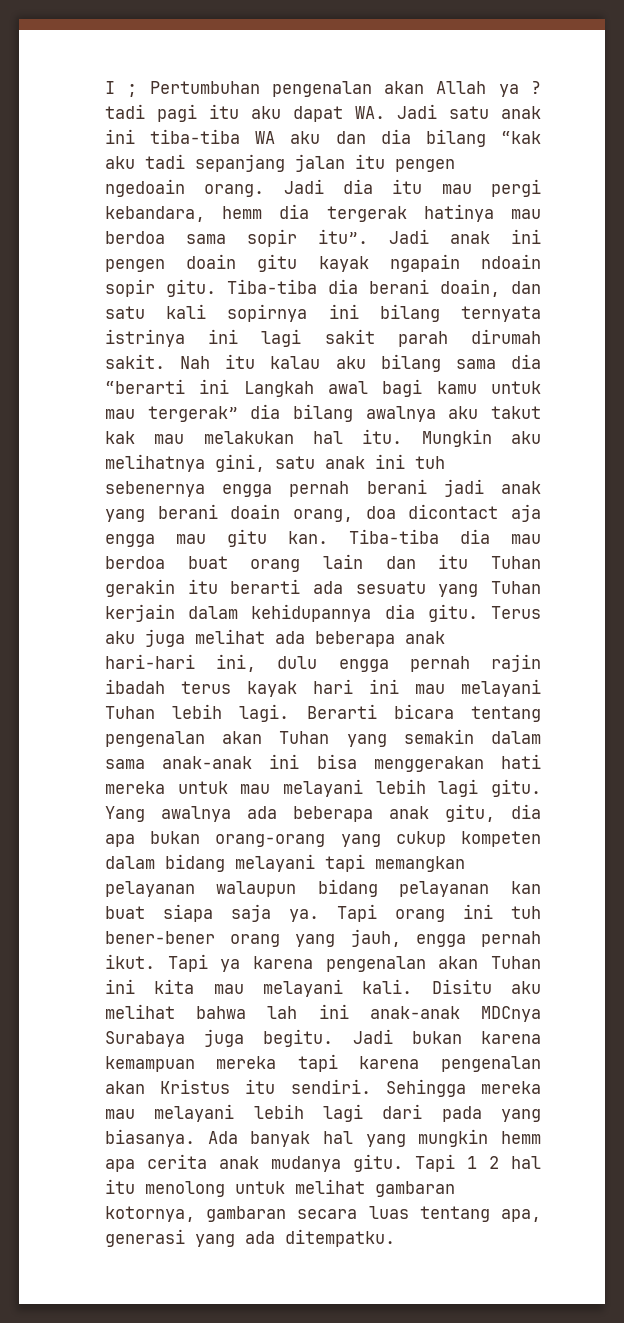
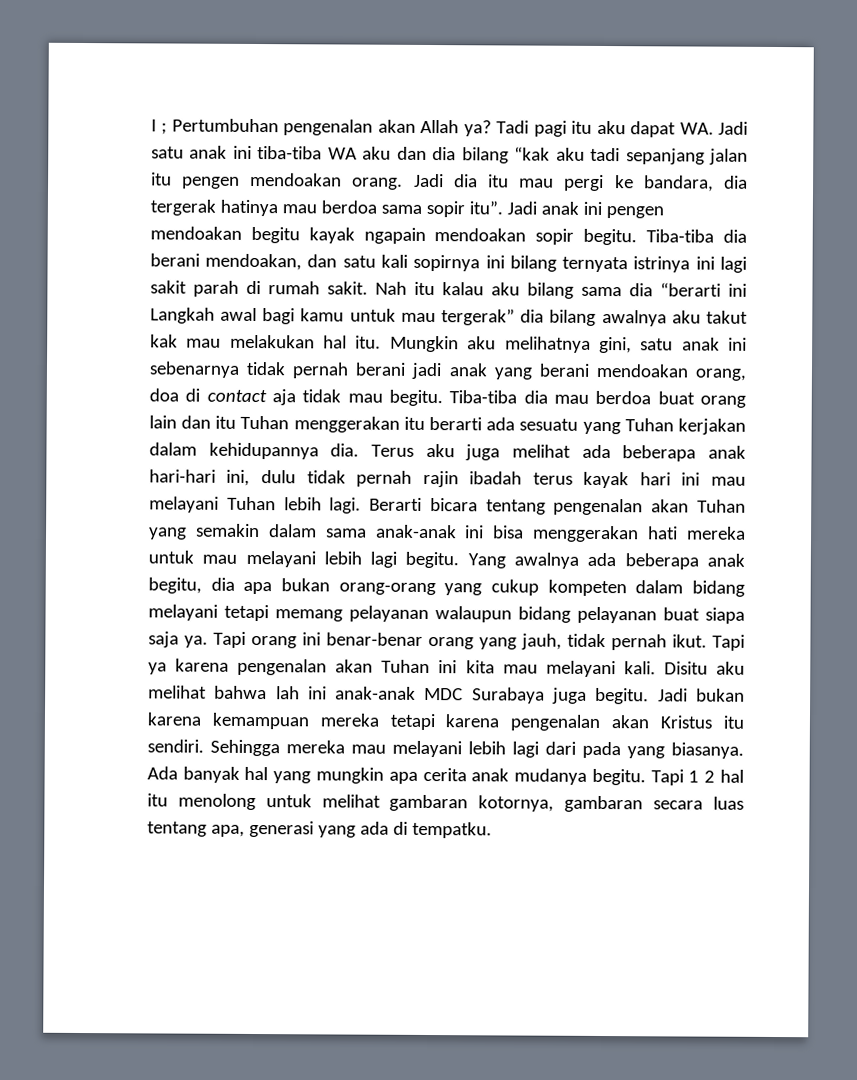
- I ; Pertumbuhan pengenalan akan Allah ya ? tadi pagi itu aku dapat WA. Jadi satu anak ini tiba-tiba WA aku dan dia bilang “kak aku tadi sepanjang jalan itu pengen ngedoain orang.
+ I ; Pertumbuhan pengenalan akan Allah ya? Tadi pagi itu aku dapat WA. Jadi satu anak ini tiba-tiba WA aku dan dia bilang “kak aku tadi sepanjang jalan itu pengen mendoakan orang.
- Jadi dia itu mau pergi kebandara, hemm dia tergerak hatinya mau berdoa sama sopir itu”.
+ Jadi dia itu mau pergi ke bandara, dia tergerak hatinya mau berdoa sama sopir itu”.
- Jadi anak ini pengen doain gitu kayak ngapain ndoain sopir gitu.
+ Jadi anak ini pengen mendoakan begitu kayak ngapain mendoakan sopir begitu.
- Tiba-tiba dia berani doain, dan satu kali sopirnya ini bilang ternyata istrinya ini lagi sakit parah dirumah sakit.
+ Tiba-tiba dia berani mendoakan, dan satu kali sopirnya ini bilang ternyata istrinya ini lagi sakit parah di rumah sakit.
- Mungkin aku melihatnya gini, satu anak ini tuh sebenernya engga pernah berani jadi anak yang berani doain orang, doa dicontact aja engga mau gitu kan.
+ Mungkin aku melihatnya gini, satu anak ini sebenarnya tidak pernah berani jadi anak yang berani mendoakan orang, doa di contact aja tidak mau begitu.
- Tiba-tiba dia mau berdoa buat orang lain dan itu Tuhan gerakin itu berarti ada sesuatu yang Tuhan kerjain dalam kehidupannya dia gitu.
+ Tiba-tiba dia mau berdoa buat orang lain dan itu Tuhan menggerakan itu berarti ada sesuatu yang Tuhan kerjakan dalam kehidupannya dia.
- Terus aku juga melihat ada beberapa anak hari-hari ini, dulu engga pernah rajin ibadah terus kayak hari ini mau melayani Tuhan lebih lagi.
+ Terus aku juga melihat ada beberapa anak hari-hari ini, dulu tidak pernah rajin ibadah terus kayak hari ini mau melayani Tuhan lebih lagi.
- Berarti bicara tentang pengenalan akan Tuhan yang semakin dalam sama anak-anak ini bisa menggerakan hati mereka untuk mau melayani lebih lagi gitu.
+ Berarti bicara tentang pengenalan akan Tuhan yang semakin dalam sama anak-anak ini bisa menggerakan hati mereka untuk mau melayani lebih lagi begitu.
- Yang awalnya ada beberapa anak gitu, dia apa bukan orang-orang yang cukup kompeten dalam bidang melayani tapi memangkan pelayanan walaupun bidang pelayanan kan buat siapa saja ya.
+ Yang awalnya ada beberapa anak begitu, dia apa bukan orang-orang yang cukup kompeten dalam bidang melayani tetapi memang pelayanan walaupun bidang pelayanan buat siapa saja ya.
- Tapi orang ini tuh bener-bener orang yang jauh, engga pernah ikut.
+ Tapi orang ini benar-benar orang yang jauh, tidak pernah ikut.
- Disitu aku melihat bahwa lah ini anak-anak MDCnya Surabaya juga begitu.
+ Disitu aku melihat bahwa lah ini anak-anak MDC Surabaya juga begitu.
- Jadi bukan karena kemampuan mereka tapi karena pengenalan akan Kristus itu sendiri.
+ Jadi bukan karena kemampuan mereka tetapi karena pengenalan akan Kristus itu sendiri.
- Ada banyak hal yang mungkin hemm apa cerita anak mudanya gitu.
+ Ada banyak hal yang mungkin apa cerita anak mudanya begitu.
- Tapi 1 2 hal itu menolong untuk melihat gambaran kotornya, gambaran secara luas tentang apa, generasi yang ada ditempatku.
+ Tapi 1 2 hal itu menolong untuk melihat gambaran kotornya, gambaran secara luas tentang apa, generasi yang ada di tempatku.

